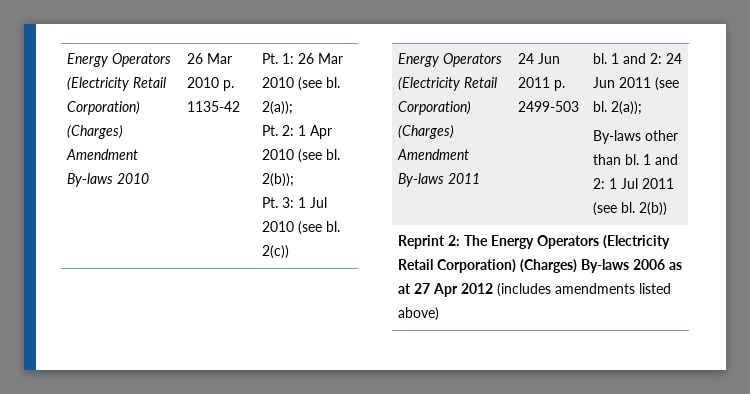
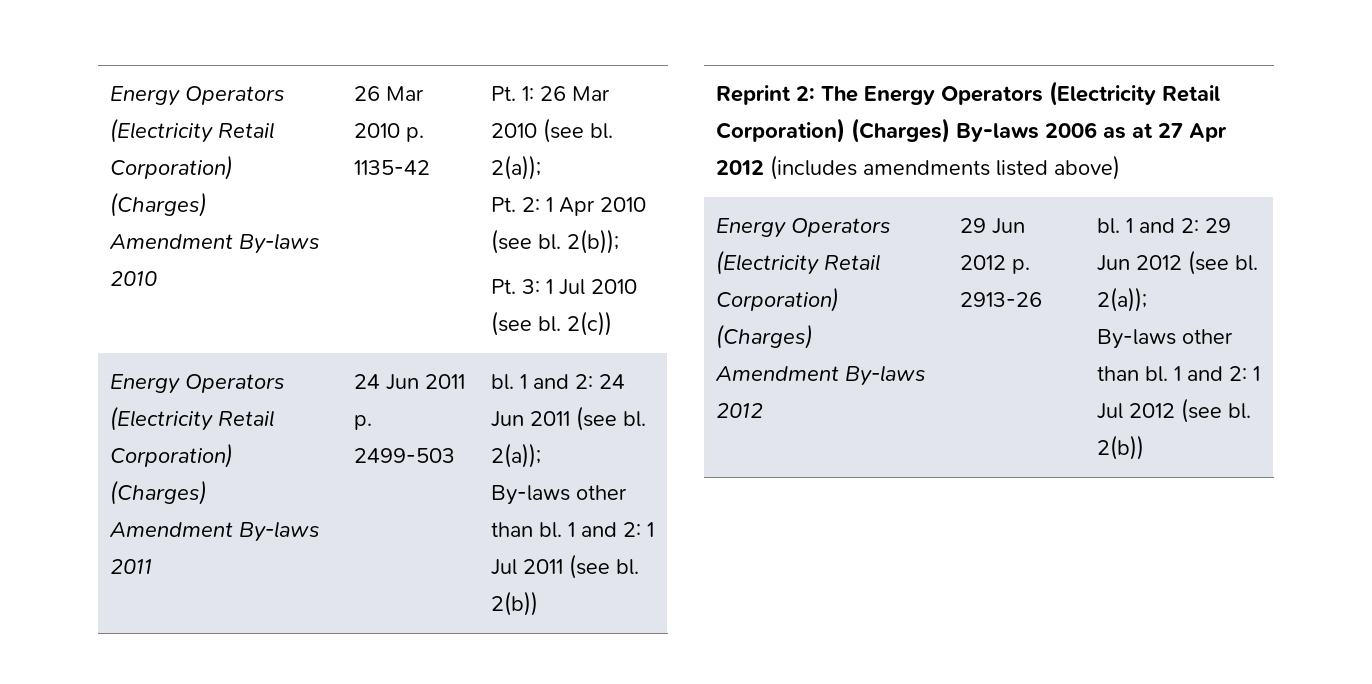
+ Energy Operators (Electricity Retail Corporation) (Charges) Amendment By-laws 2012 | 29 Jun 2012 p. 2913-26 | bl. 1 and 2: 29 Jun 2012 (see bl. 2(a));
+ By-laws other than bl. 1 and 2: 1 Jul 2012 (see bl. 2(b))

